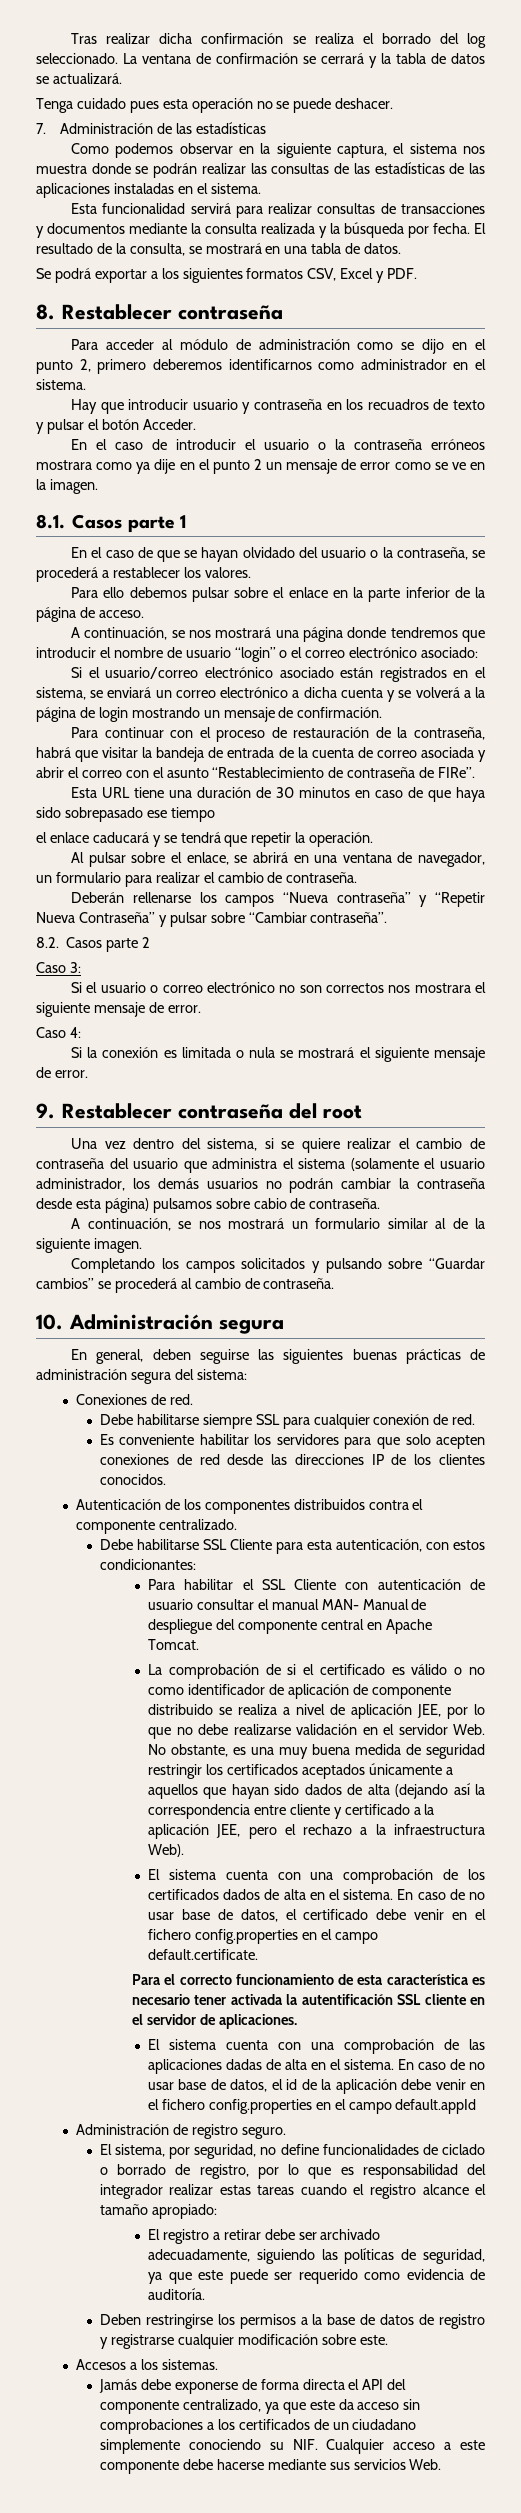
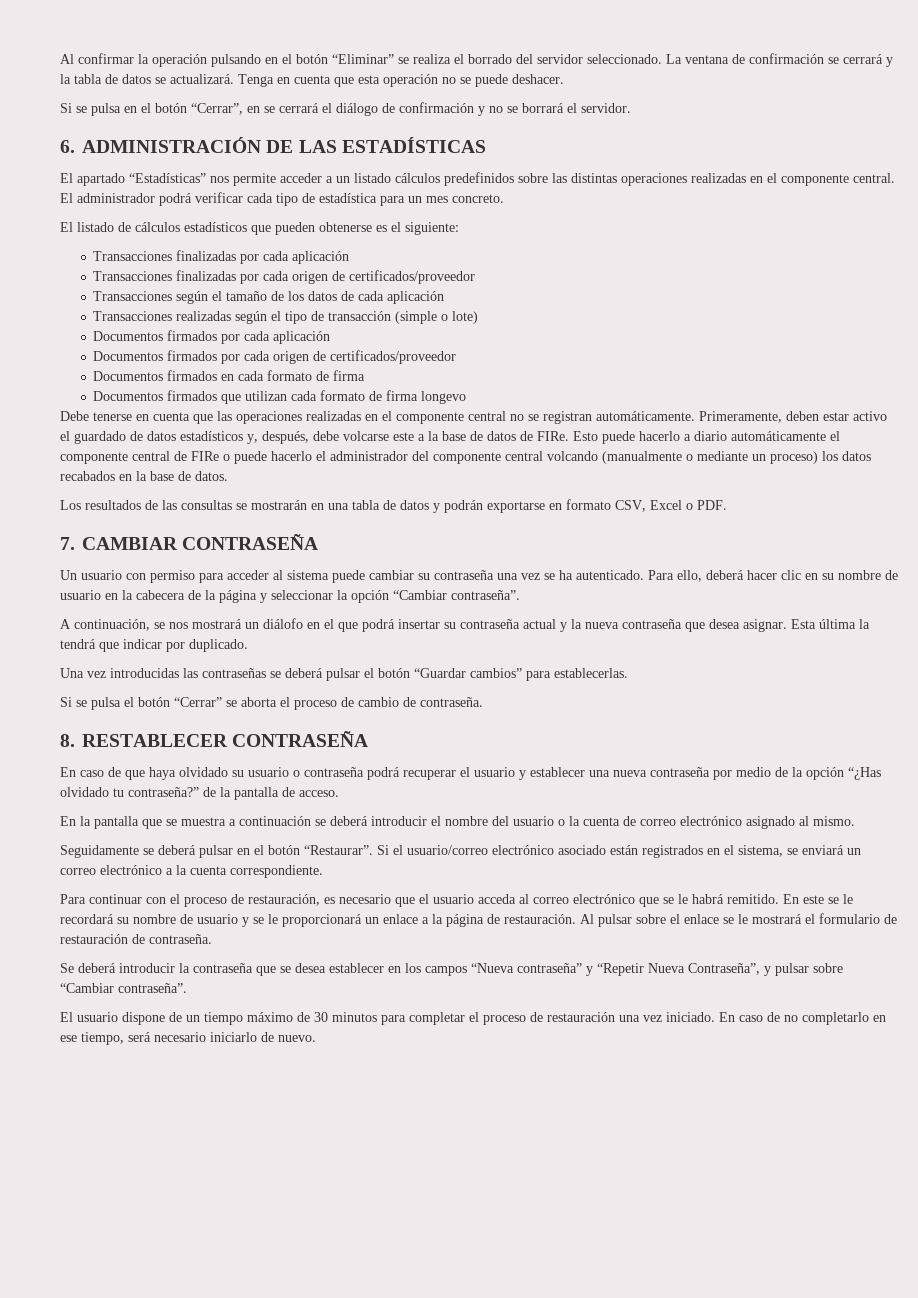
- Tras realizar dicha confirmación se realiza el borrado del log seleccionado.
+ Al confirmar la operación pulsando en el botón “Eliminar” se realiza el borrado del servidor seleccionado.
- La ventana de confirmación se cerrará y la tabla de datos se actualizará.
- Tenga cuidado pues esta operación no se puede deshacer.
+ La ventana de confirmación se cerrará y la tabla de datos se actualizará. Tenga en cuenta que esta operación no se puede deshacer.
- 7. Administración de las estadísticas
- Como podemos observar en la siguiente captura, el sistema nos muestra donde se podrán realizar las consultas de las estadísticas de las aplicaciones instaladas en el sistema.
- Esta funcionalidad servirá para realizar consultas de transacciones y documentos mediante la consulta realizada y la búsqueda por fecha. El resultado de la consulta, se mostrará en una tabla de datos.
- Se podrá exportar a los siguientes formatos CSV, Excel y PDF.
+ Si se pulsa en el botón “Cerrar”, en se cerrará el diálogo de confirmación y no se borrará el servidor.
+ 6. ADMINISTRACIÓN DE LAS ESTADÍSTICAS
+ El apartado “Estadísticas” nos permite acceder a un listado cálculos predefinidos sobre las distintas operaciones realizadas en el componente central. El administrador podrá verificar cada tipo de estadística para un mes concreto.
+ El listado de cálculos estadísticos que pueden obtenerse es el siguiente:
+ Transacciones finalizadas por cada aplicación
+ Transacciones finalizadas por cada origen de certificados/proveedor
+ Transacciones según el tamaño de los datos de cada aplicación
+ Transacciones realizadas según el tipo de transacción (simple o lote)
+ Documentos firmados por cada aplicación
+ Documentos firmados por cada origen de certificados/proveedor
+ Documentos firmados en cada formato de firma
+ Documentos firmados que utilizan cada formato de firma longevo
+ Debe tenerse en cuenta que las operaciones realizadas en el componente central no se registran automáticamente. Primeramente, deben estar activo el guardado de datos estadísticos y, después, debe volcarse este a la base de datos de FIRe. Esto puede hacerlo a diario automáticamente el componente central de FIRe o puede hacerlo el administrador del componente central volcando (manualmente o mediante un proceso) los datos recabados en la base de datos.
+ Los resultados de las consultas se mostrarán en una tabla de datos y podrán exportarse en formato CSV, Excel o PDF.
- 8. Restablecer contraseña
- Para acceder al módulo de administración como se dijo en el punto 2, primero deberemos identificarnos como administrador en el sistema.
- Hay que introducir usuario y contraseña en los recuadros de texto y pulsar el botón Acceder.
- En el caso de introducir el usuario o la contraseña erróneos mostrara como ya dije en el punto 2 un mensaje de error como se ve en la imagen.
- 8.1. Casos parte 1
- En el caso de que se hayan olvidado del usuario o la contraseña, se procederá a restablecer los valores.
- Para ello debemos pulsar sobre el enlace en la parte inferior de la página de acceso.
- A continuación, se nos mostrará una página donde tendremos que introducir el nombre de usuario “login” o el correo electrónico asociado:
- Si el usuario/correo electrónico asociado están registrados en el sistema, se enviará un correo electrónico a dicha cuenta y se volverá a la página de login mostrando un mensaje de confirmación.
+ 7. CAMBIAR CONTRASEÑA
+ Un usuario con permiso para acceder al sistema puede cambiar su contraseña una vez se ha autenticado. Para ello, deberá hacer clic en su nombre de usuario en la cabecera de la página y seleccionar la opción “Cambiar contraseña”.
+ A continuación, se nos mostrará un diálofo en el que podrá insertar su contraseña actual y la nueva contraseña que desea asignar. Esta última la tendrá que indicar por duplicado.
+ Una vez introducidas las contraseñas se deberá pulsar el botón “Guardar cambios” para establecerlas.
+ Si se pulsa el botón “Cerrar” se aborta el proceso de cambio de contraseña.
+ 8. RESTABLECER CONTRASEÑA
+ En caso de que haya olvidado su usuario o contraseña podrá recuperar el usuario y establecer una nueva contraseña por medio de la opción “¿Has olvidado tu contraseña?” de la pantalla de acceso.
+ En la pantalla que se muestra a continuación se deberá introducir el nombre del usuario o la cuenta de correo electrónico asignado al mismo.
+ Seguidamente se deberá pulsar en el botón “Restaurar”. Si el usuario/correo electrónico asociado están registrados en el sistema, se enviará un correo electrónico a la cuenta correspondiente.
- Para continuar con el proceso de restauración de la contraseña, habrá que visitar la bandeja de entrada de la cuenta de correo asociada y abrir el correo con el asunto “Restablecimiento de contraseña de FIRe”.
- Esta URL tiene una duración de 30 minutos en caso de que haya sido sobrepasado ese tiempo
- el enlace caducará y se tendrá que repetir la operación.
- Al pulsar sobre el enlace, se abrirá en una ventana de navegador, un formulario para realizar el cambio de contraseña.
- Deberán rellenarse los campos “Nueva contraseña” y “Repetir Nueva Contraseña” y pulsar sobre “Cambiar contraseña”.
+ Para continuar con el proceso de restauración, es necesario que el usuario acceda al correo electrónico que se le habrá remitido. En este se le recordará su nombre de usuario y se le proporcionará un enlace a la página de restauración. Al pulsar sobre el enlace se le mostrará el formulario de restauración de contraseña.
+ Se deberá introducir la contraseña que se desea establecer en los campos “Nueva contraseña” y “Repetir Nueva Contraseña”, y pulsar sobre “Cambiar contraseña”.
- 8.2. Casos parte 2
- Caso 3:
- Si el usuario o correo electrónico no son correctos nos mostrara el siguiente mensaje de error.
- Caso 4:
- Si la conexión es limitada o nula se mostrará el siguiente mensaje de error.
- 9. Restablecer contraseña del root
- Una vez dentro del sistema, si se quiere realizar el cambio de contraseña del usuario que administra el sistema (solamente el usuario administrador, los demás usuarios no podrán cambiar la contraseña desde esta página) pulsamos sobre cabio de contraseña.
- A continuación, se nos mostrará un formulario similar al de la siguiente imagen.
- Completando los campos solicitados y pulsando sobre “Guardar cambios” se procederá al cambio de contraseña.
- 10. Administración segura
- En general, deben seguirse las siguientes buenas prácticas de administración segura del sistema:
- Conexiones de red.
- Debe habilitarse siempre SSL para cualquier conexión de red.
- Es conveniente habilitar los servidores para que solo acepten conexiones de red desde las direcciones IP de los clientes conocidos.
- Autenticación de los componentes distribuidos contra el componente centralizado.
- Debe habilitarse SSL Cliente para esta autenticación, con estos condicionantes:
- Para habilitar el SSL Cliente con autenticación de usuario consultar el manual MAN- Manual de despliegue del componente central en Apache Tomcat.
- La comprobación de si el certificado es válido o no como identificador de aplicación de componente distribuido se realiza a nivel de aplicación JEE, por lo que no debe realizarse validación en el servidor Web. No obstante, es una muy buena medida de seguridad restringir los certificados aceptados únicamente a aquellos que hayan sido dados de alta (dejando así la correspondencia entre cliente y certificado a la aplicación JEE, pero el rechazo a la infraestructura Web).
- El sistema cuenta con una comprobación de los certificados dados de alta en el sistema. En caso de no usar base de datos, el certificado debe venir en el fichero config.properties en el campo default.certificate.
- Para el correcto funcionamiento de esta característica es necesario tener activada la autentificación SSL cliente en el servidor de aplicaciones.
- El sistema cuenta con una comprobación de las aplicaciones dadas de alta en el sistema. En caso de no usar base de datos, el id de la aplicación debe venir en el fichero config.properties en el campo default.appId
- Administración de registro seguro.
- El sistema, por seguridad, no define funcionalidades de ciclado o borrado de registro, por lo que es responsabilidad del integrador realizar estas tareas cuando el registro alcance el tamaño apropiado:
- El registro a retirar debe ser archivado adecuadamente, siguiendo las políticas de seguridad, ya que este puede ser requerido como evidencia de auditoría.
- Deben restringirse los permisos a la base de datos de registro y registrarse cualquier modificación sobre este.
- Accesos a los sistemas.
- Jamás debe exponerse de forma directa el API del componente centralizado, ya que este da acceso sin comprobaciones a los certificados de un ciudadano simplemente conociendo su NIF. Cualquier acceso a este componente debe hacerse mediante sus servicios Web.
+ El usuario dispone de un tiempo máximo de 30 minutos para completar el proceso de restauración una vez iniciado. En caso de no completarlo en ese tiempo, será necesario iniciarlo de nuevo.

